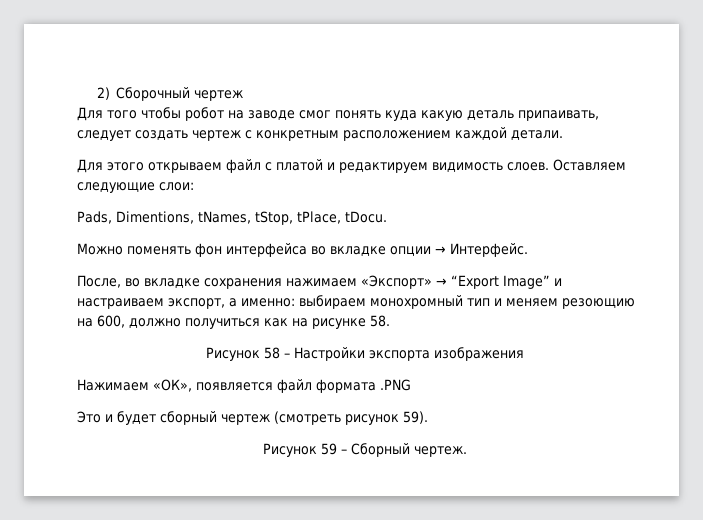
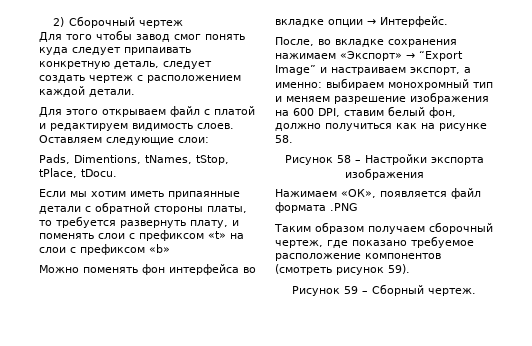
- Для того чтобы робот на заводе смог понять куда какую деталь припаивать, следует создать чертеж с конкретным расположением каждой детали.
+ Для того чтобы завод смог понять куда следует припаивать конкретную деталь, следует создать чертеж с расположением каждой детали.
+ Если мы хотим иметь припаянные детали с обратной стороны платы, то требуется развернуть плату, и поменять слои с префиксом «t» на слои с префиксом «b»
- После, во вкладке сохранения нажимаем «Экспорт» → “Export Image” и настраиваем экспорт, а именно: выбираем монохромный тип и меняем резоющию на 600, должно получиться как на рисунке 58.
+ После, во вкладке сохранения нажимаем «Экспорт» → “Export Image” и настраиваем экспорт, а именно: выбираем монохромный тип и меняем разрешение изображения на 600 DPI, ставим белый фон, должно получиться как на рисунке 58.
- Это и будет сборный чертеж (смотреть рисунок 59).
+ Таким образом получаем сборочный чертеж, где показано требуемое расположение компонентов (смотреть рисунок 59).

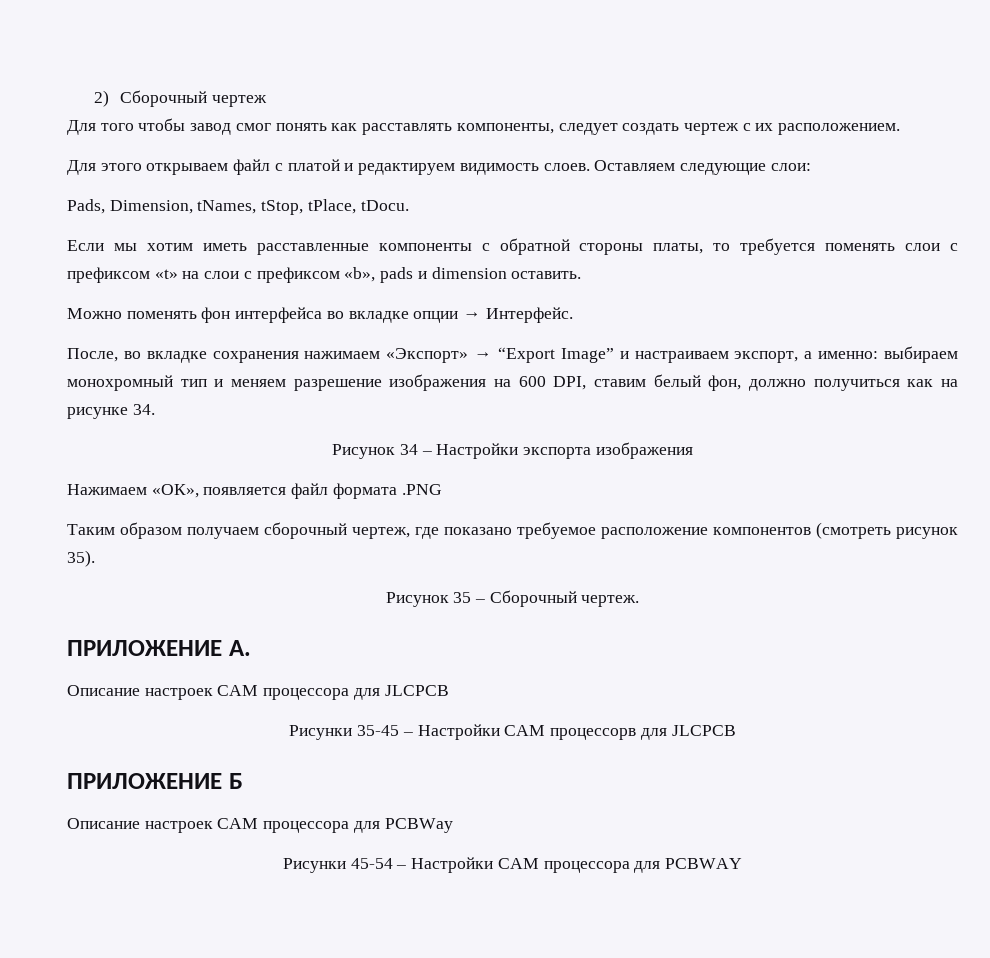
- Для того чтобы завод смог понять куда следует припаивать конкретную деталь, следует создать чертеж с расположением каждой детали.
+ Для того чтобы завод смог понять как расставлять компоненты, следует создать чертеж с их расположением.
- Pads, Dimentions, tNames, tStop, tPlace, tDocu.
+ Pads, Dimension, tNames, tStop, tPlace, tDocu.
- Если мы хотим иметь припаянные детали с обратной стороны платы, то требуется развернуть плату, и поменять слои с префиксом «t» на слои с префиксом «b»
+ Если мы хотим иметь расставленные компоненты с обратной стороны платы, то требуется поменять слои с префиксом «t» на слои с префиксом «b», pads и dimension оставить.
- После, во вкладке сохранения нажимаем «Экспорт» → “Export Image” и настраиваем экспорт, а именно: выбираем монохромный тип и меняем разрешение изображения на 600 DPI, ставим белый фон, должно получиться как на рисунке 58.
- Рисунок 58 – Настройки экспорта изображения
+ После, во вкладке сохранения нажимаем «Экспорт» → “Export Image” и настраиваем экспорт, а именно: выбираем монохромный тип и меняем разрешение изображения на 600 DPI, ставим белый фон, должно получиться как на рисунке 34.
+ Рисунок 34 – Настройки экспорта изображения
- Таким образом получаем сборочный чертеж, где показано требуемое расположение компонентов (смотреть рисунок 59).
- Рисунок 59 – Сборный чертеж.
+ Таким образом получаем сборочный чертеж, где показано требуемое расположение компонентов (смотреть рисунок 35).
+ Рисунок 35 – Сборочный чертеж.
+ ПРИЛОЖЕНИЕ А.
+ Описание настроек САМ процессора для JLCPCB
+ Рисунки 35-45 – Настройки САМ процессорв для JLCPCB
+ ПРИЛОЖЕНИЕ Б
+ Описание настроек САМ процессора для PCBWay
+ Рисунки 45-54 – Настройки САМ процессора для PCBWAY

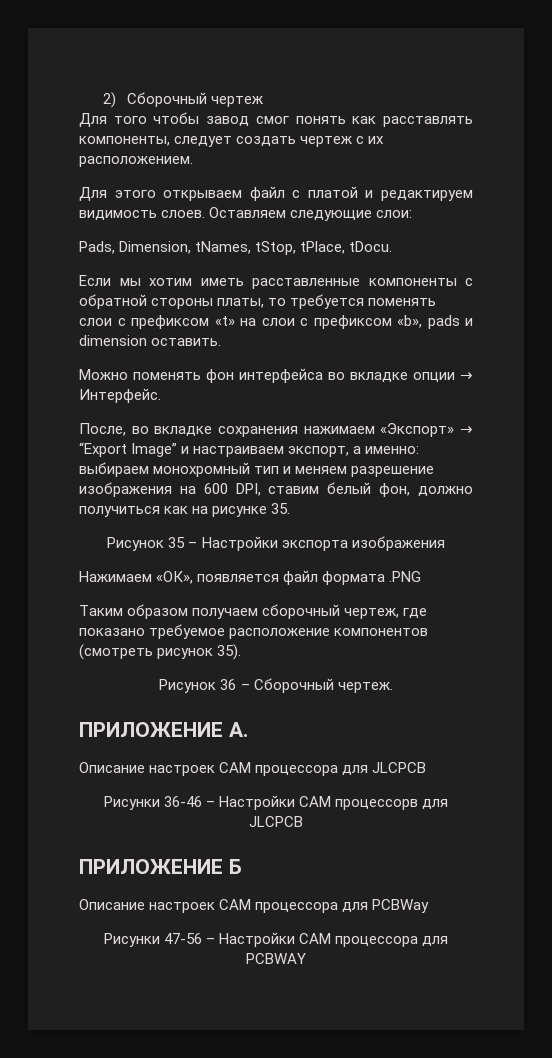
- После, во вкладке сохранения нажимаем «Экспорт» → “Export Image” и настраиваем экспорт, а именно: выбираем монохромный тип и меняем разрешение изображения на 600 DPI, ставим белый фон, должно получиться как на рисунке 34.
- Рисунок 34 – Настройки экспорта изображения
+ После, во вкладке сохранения нажимаем «Экспорт» → “Export Image” и настраиваем экспорт, а именно: выбираем монохромный тип и меняем разрешение изображения на 600 DPI, ставим белый фон, должно получиться как на рисунке 35.
+ Рисунок 35 – Настройки экспорта изображения
- Рисунок 35 – Сборочный чертеж.
+ Рисунок 36 – Сборочный чертеж.
- Рисунки 35-45 – Настройки САМ процессорв для JLCPCB
+ Рисунки 36-46 – Настройки САМ процессорв для JLCPCB
- Рисунки 45-54 – Настройки САМ процессора для PCBWAY
+ Рисунки 47-56 – Настройки САМ процессора для PCBWAY

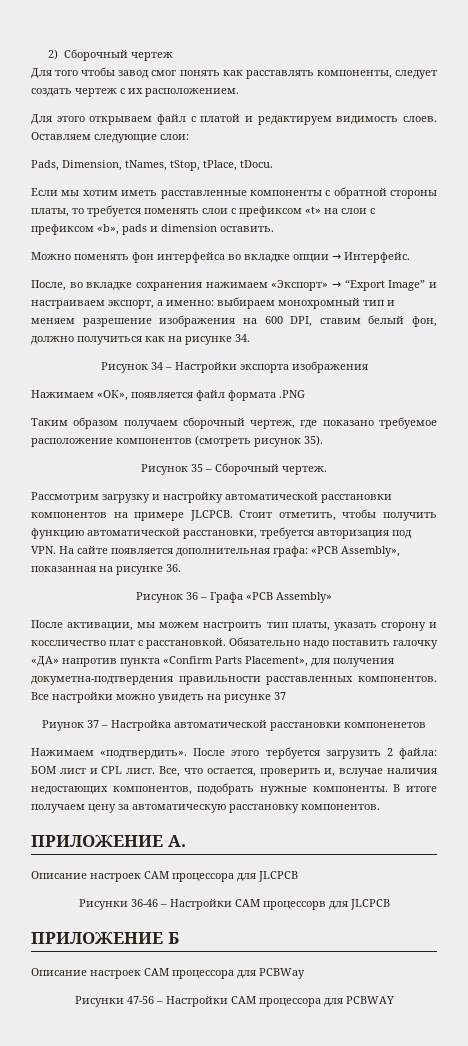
- После, во вкладке сохранения нажимаем «Экспорт» → “Export Image” и настраиваем экспорт, а именно: выбираем монохромный тип и меняем разрешение изображения на 600 DPI, ставим белый фон, должно получиться как на рисунке 35.
- Рисунок 35 – Настройки экспорта изображения
+ После, во вкладке сохранения нажимаем «Экспорт» → “Export Image” и настраиваем экспорт, а именно: выбираем монохромный тип и меняем разрешение изображения на 600 DPI, ставим белый фон, должно получиться как на рисунке 34.
+ Рисунок 34 – Настройки экспорта изображения
- Рисунок 36 – Сборочный чертеж.
+ Рисунок 35 – Сборочный чертеж.
+ Рaссмотрим загрузку и настройку автоматической расстановки компонентов на примерe JLCPCB. Стоит отметить, чтобы получить функцию автоматической расстановки, требуется авторизация под VPN. На сайте появляется дополнительная графа: «PCB Assembly», показанная на рисунке 36.
+ Рисунок 36 – Графа «PCB Assembly»
+ После активации, мы можем настроить тип платы, указать сторону и коссличество плат с расстановкой. Обязательно надо поставить галочку «ДА» напротив пункта «Confirm Parts Placement», для получения докуметна-подтвердения правильности расставленных компонентов. Все настройки можно увидеть на рисунке 37
+ Риунок 37 – Настройка автоматической расстановки компоненетов
+ Нажимаем «подтвердить». После этого тербуется загрузить 2 файла: БОМ лист и CPL лист. Все, что остается, проверить и, вслучае наличия недостающих компонентов, подобрать нужные компоненты. В итоге получаем цену за автоматическую расстановку компонентов.

